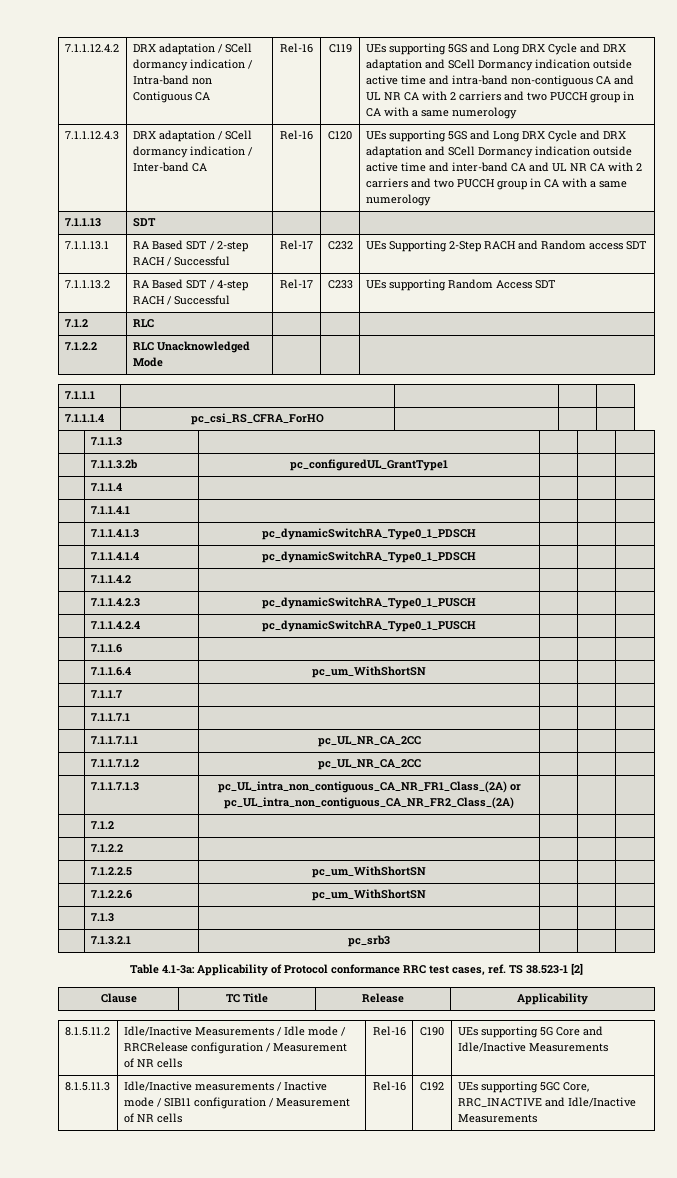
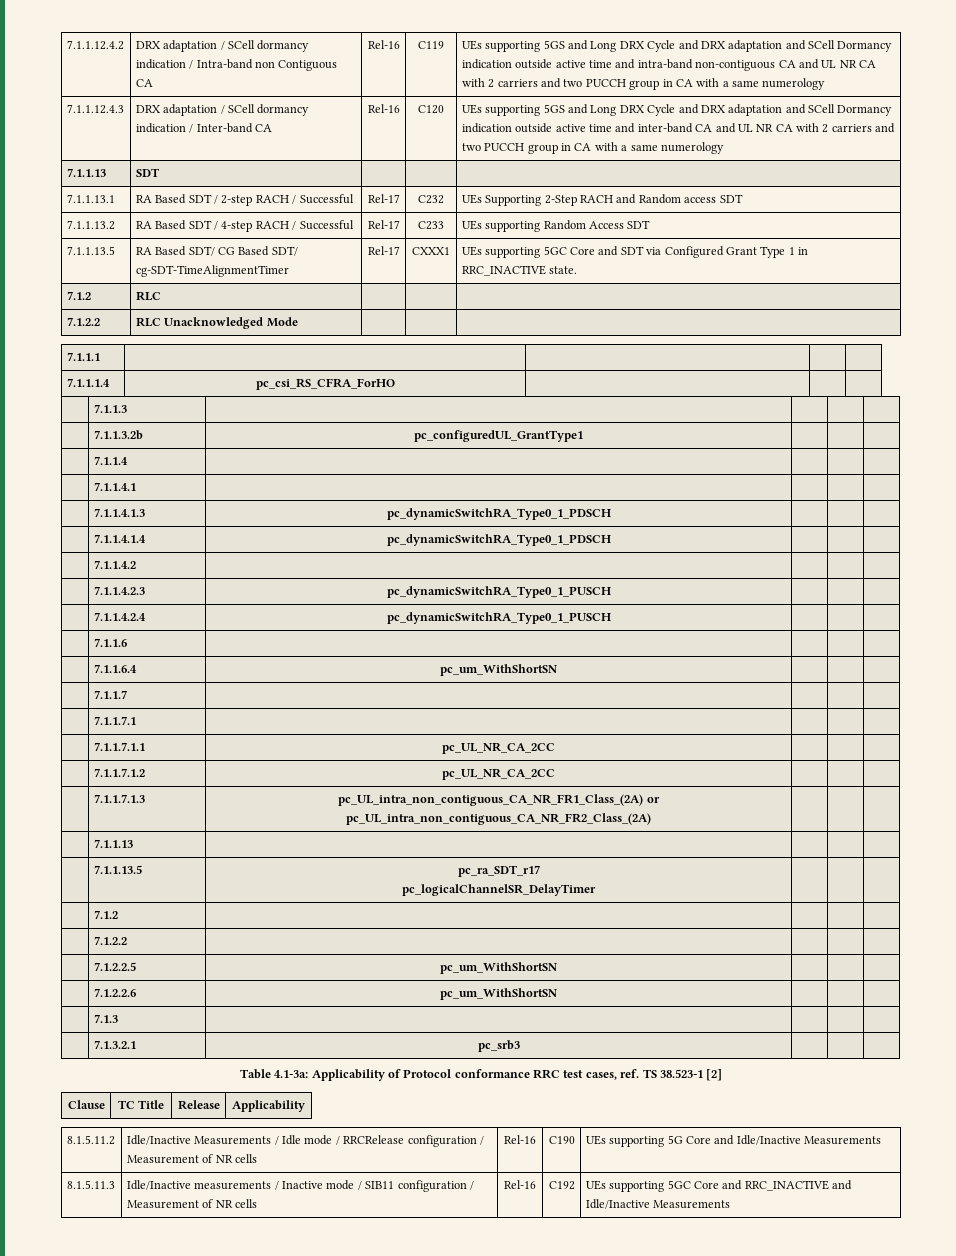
+ 7.1.1.13.5 | RA Based SDT/ CG Based SDT/ cg-SDT-TimeAlignmentTimer | Rel-17 | CXXX1 | UEs supporting 5GC Core and SDT via Configured Grant Type 1 in RRC_INACTIVE state.
+ | 7.1.1.13 | | | |
+ | 7.1.1.13.5 | pc_ra_SDT_r17
+ pc_logicalChannelSR_DelayTimer | | |
- 8.1.5.11.3 | Idle/Inactive measurements / Inactive mode / SIB11 configuration / Measurement of NR cells | Rel-16 | C192 | UEs supporting 5GC Core, RRC_INACTIVE and Idle/Inactive Measurements
+ 8.1.5.11.3 | Idle/Inactive measurements / Inactive mode / SIB11 configuration / Measurement of NR cells | Rel-16 | C192 | UEs supporting 5GC Core and RRC_INACTIVE and Idle/Inactive Measurements

